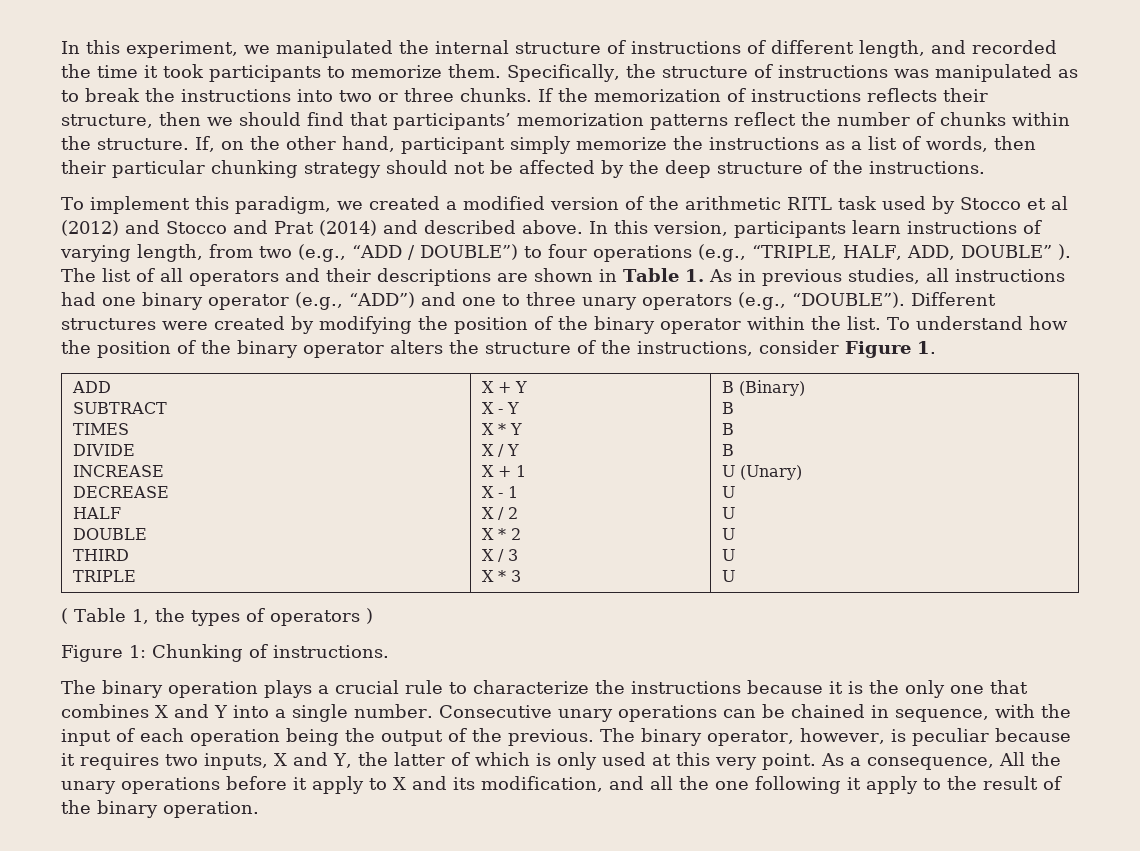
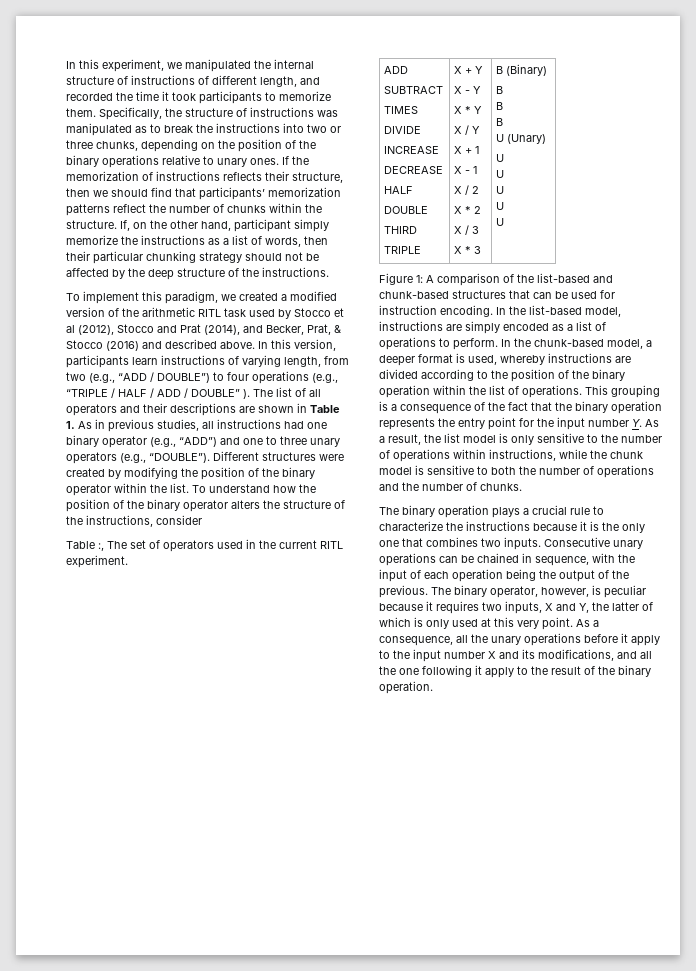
- Specifically, the structure of instructions was manipulated as to break the instructions into two or three chunks.
+ Specifically, the structure of instructions was manipulated as to break the instructions into two or three chunks, depending on the position of the binary operations relative to unary ones.
- To implement this paradigm, we created a modified version of the arithmetic RITL task used by Stocco et al (2012) and Stocco and Prat (2014) and described above.
+ To implement this paradigm, we created a modified version of the arithmetic RITL task used by Stocco et al (2012), Stocco and Prat (2014), and Becker, Prat, & Stocco (2016) and described above.
- In this version, participants learn instructions of varying length, from two (e.g., “ADD / DOUBLE”) to four operations (e.g., “TRIPLE, HALF, ADD, DOUBLE” ).
+ In this version, participants learn instructions of varying length, from two (e.g., “ADD / DOUBLE”) to four operations (e.g., “TRIPLE / HALF / ADD / DOUBLE” ).
- To understand how the position of the binary operator alters the structure of the instructions, consider Figure 1.
+ To understand how the position of the binary operator alters the structure of the instructions, consider
+ Table :, The set of operators used in the current RITL experiment.
- ( Table 1, the types of operators )
- Figure 1: Chunking of instructions.
+ Figure 1: A comparison of the list-based and chunk-based structures that can be used for instruction encoding. In the list-based model, instructions are simply encoded as a list of operations to perform. In the chunk-based model, a deeper format is used, whereby instructions are divided according to the position of the binary operation within the list of operations. This grouping is a consequence of the fact that the binary operation represents the entry point for the input number Y. As a result, the list model is only sensitive to the number of operations within instructions, while the chunk model is sensitive to both the number of operations and the number of chunks.
- The binary operation plays a crucial rule to characterize the instructions because it is the only one that combines X and Y into a single number.
+ The binary operation plays a crucial rule to characterize the instructions because it is the only one that combines two inputs.
- As a consequence, All the unary operations before it apply to X and its modification, and all the one following it apply to the result of the binary operation.
+ As a consequence, all the unary operations before it apply to the input number X and its modifications, and all the one following it apply to the result of the binary operation.

